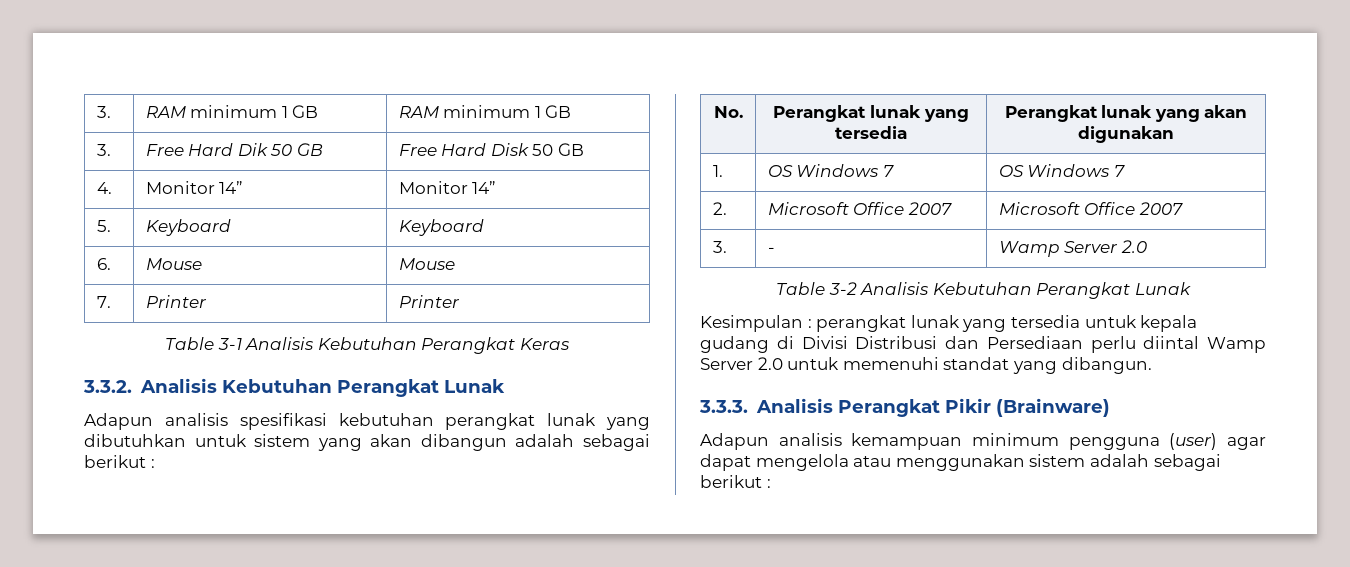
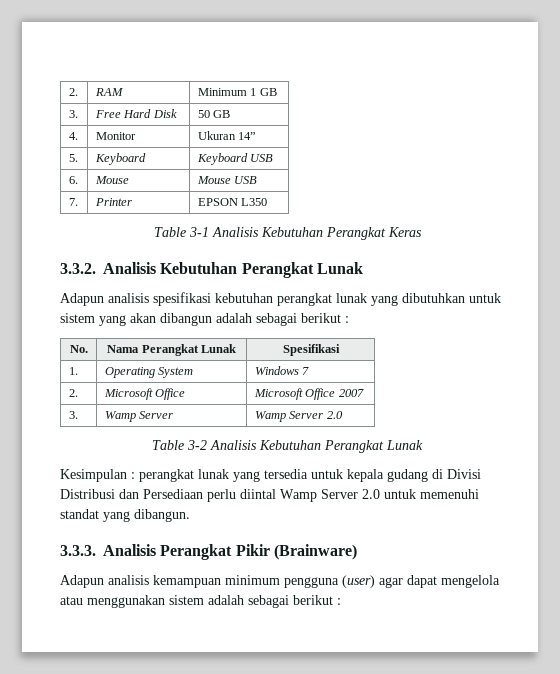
- 3. | RAM minimum 1 GB | RAM minimum 1 GB
+ 2. | RAM | Minimum 1 GB
- 3. | Free Hard Dik 50 GB | Free Hard Disk 50 GB
+ 3. | Free Hard Disk | 50 GB
- 4. | Monitor 14” | Monitor 14”
+ 4. | Monitor | Ukuran 14”
- 5. | Keyboard | Keyboard
+ 5. | Keyboard | Keyboard USB
- 6. | Mouse | Mouse
+ 6. | Mouse | Mouse USB
- 7. | Printer | Printer
+ 7. | Printer | EPSON L350
- No. | Perangkat lunak yang tersedia | Perangkat lunak yang akan digunakan
- 1. | OS Windows 7 | OS Windows 7
+ No. | Nama Perangkat Lunak | Spesifikasi
+ 1. | Operating System | Windows 7
- 2. | Microsoft Office 2007 | Microsoft Office 2007
+ 2. | Microsoft Office | Microsoft Office 2007
- 3. | - | Wamp Server 2.0
+ 3. | Wamp Server | Wamp Server 2.0

